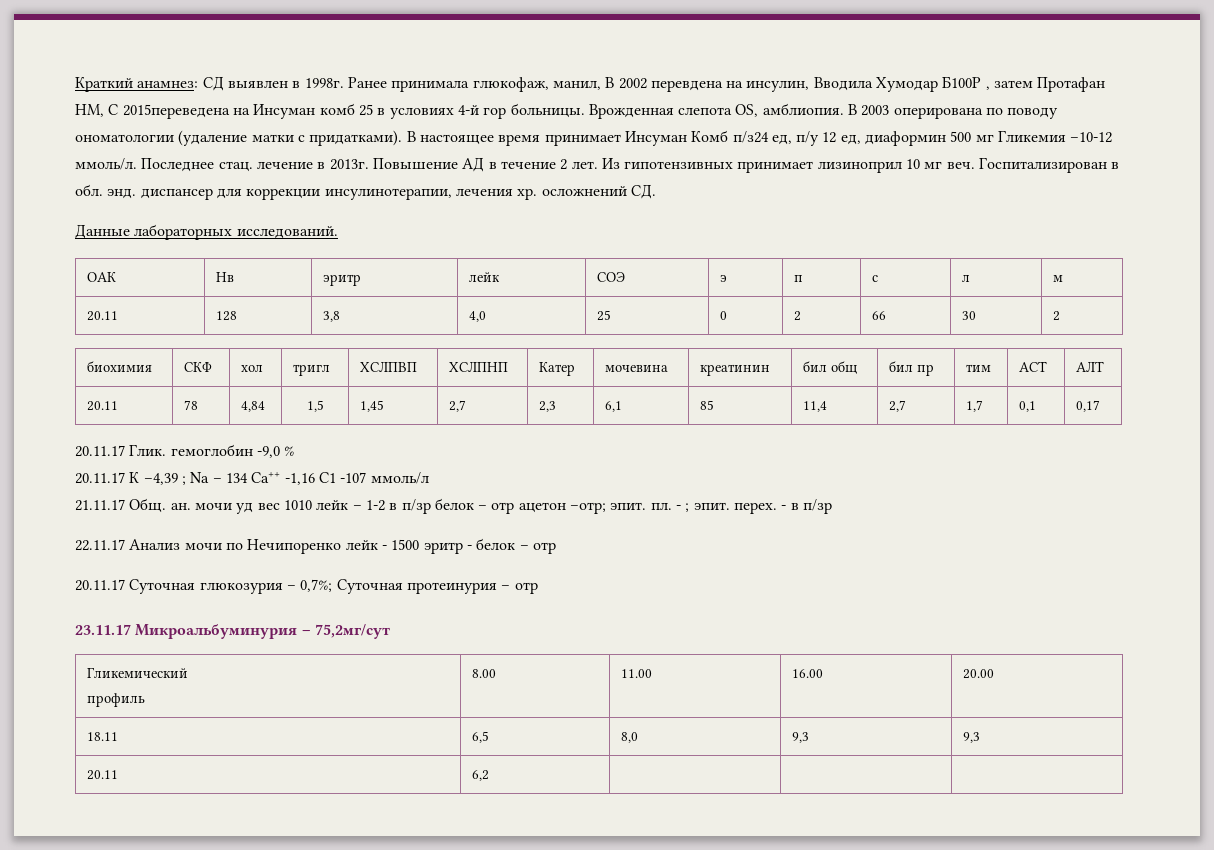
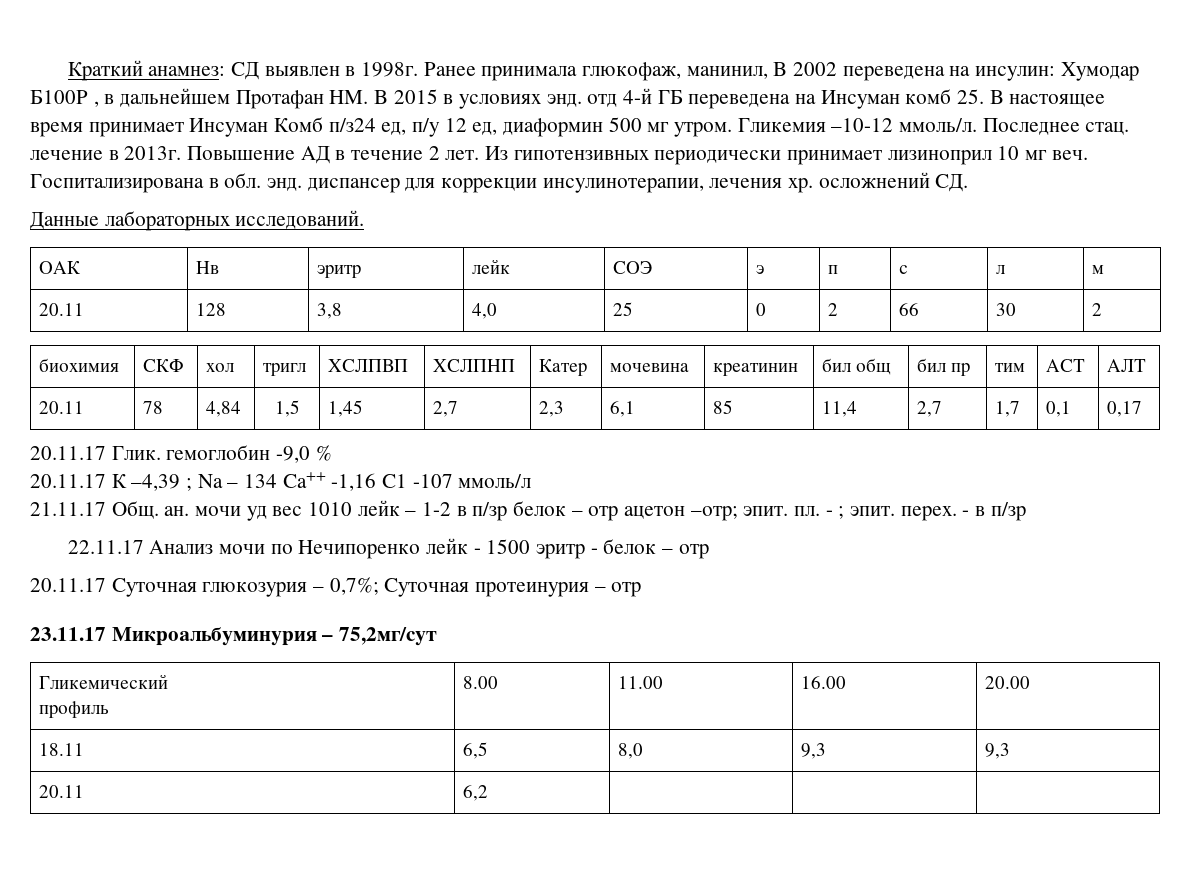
- Ранее принимала глюкофаж, манил, В 2002 перевдена на инсулин, Вводила Хумодар Б100Р , затем Протафан НМ, С 2015переведена на Инсуман комб 25 в условиях 4-й гор больницы. Врожденная слепота OS, амблиопия. В 2003 оперирована по поводу ономатологии (удаление матки с придатками). В настоящее время принимает Инсуман Комб п/з24 ед, п/у 12 ед, диаформин 500 мг Гликемия –10-12 ммоль/л.
+ Ранее принимала глюкофаж, манинил, В 2002 переведена на инсулин: Хумодар Б100Р , в дальнейшем Протафан НМ. В 2015 в условиях энд. отд 4-й ГБ переведена на Инсуман комб 25. В настоящее время принимает Инсуман Комб п/з24 ед, п/у 12 ед, диаформин 500 мг утром. Гликемия –10-12 ммоль/л.
- Из гипотензивных принимает лизиноприл 10 мг веч.
+ Из гипотензивных периодически принимает лизиноприл 10 мг веч.
- Госпитализирован в обл. энд. диспансер для коррекции инсулинотерапии, лечения хр. осложнений СД.
+ Госпитализирована в обл. энд. диспансер для коррекции инсулинотерапии, лечения хр. осложнений СД.

